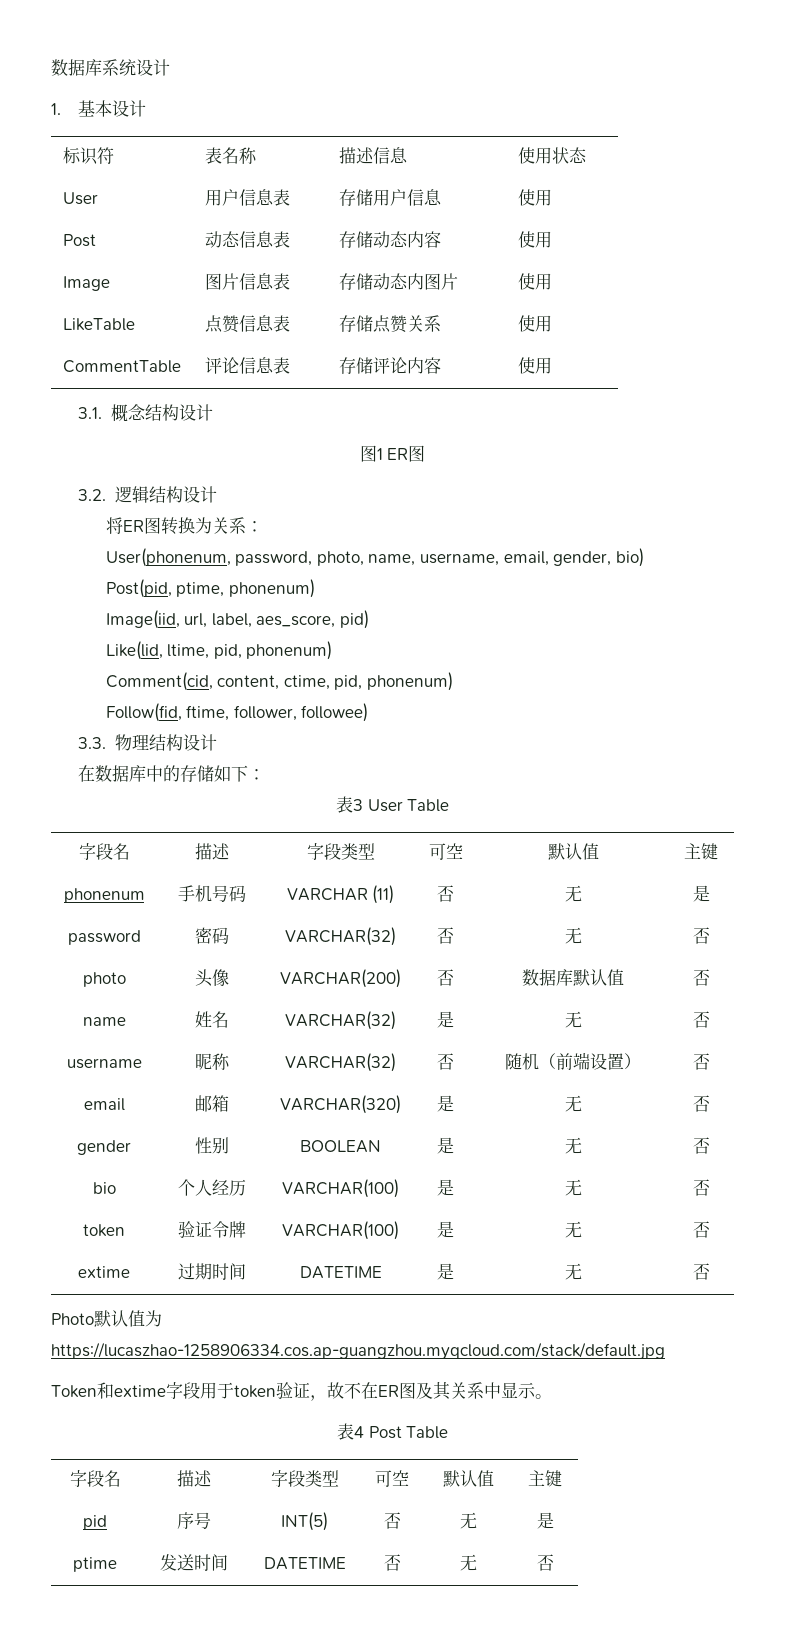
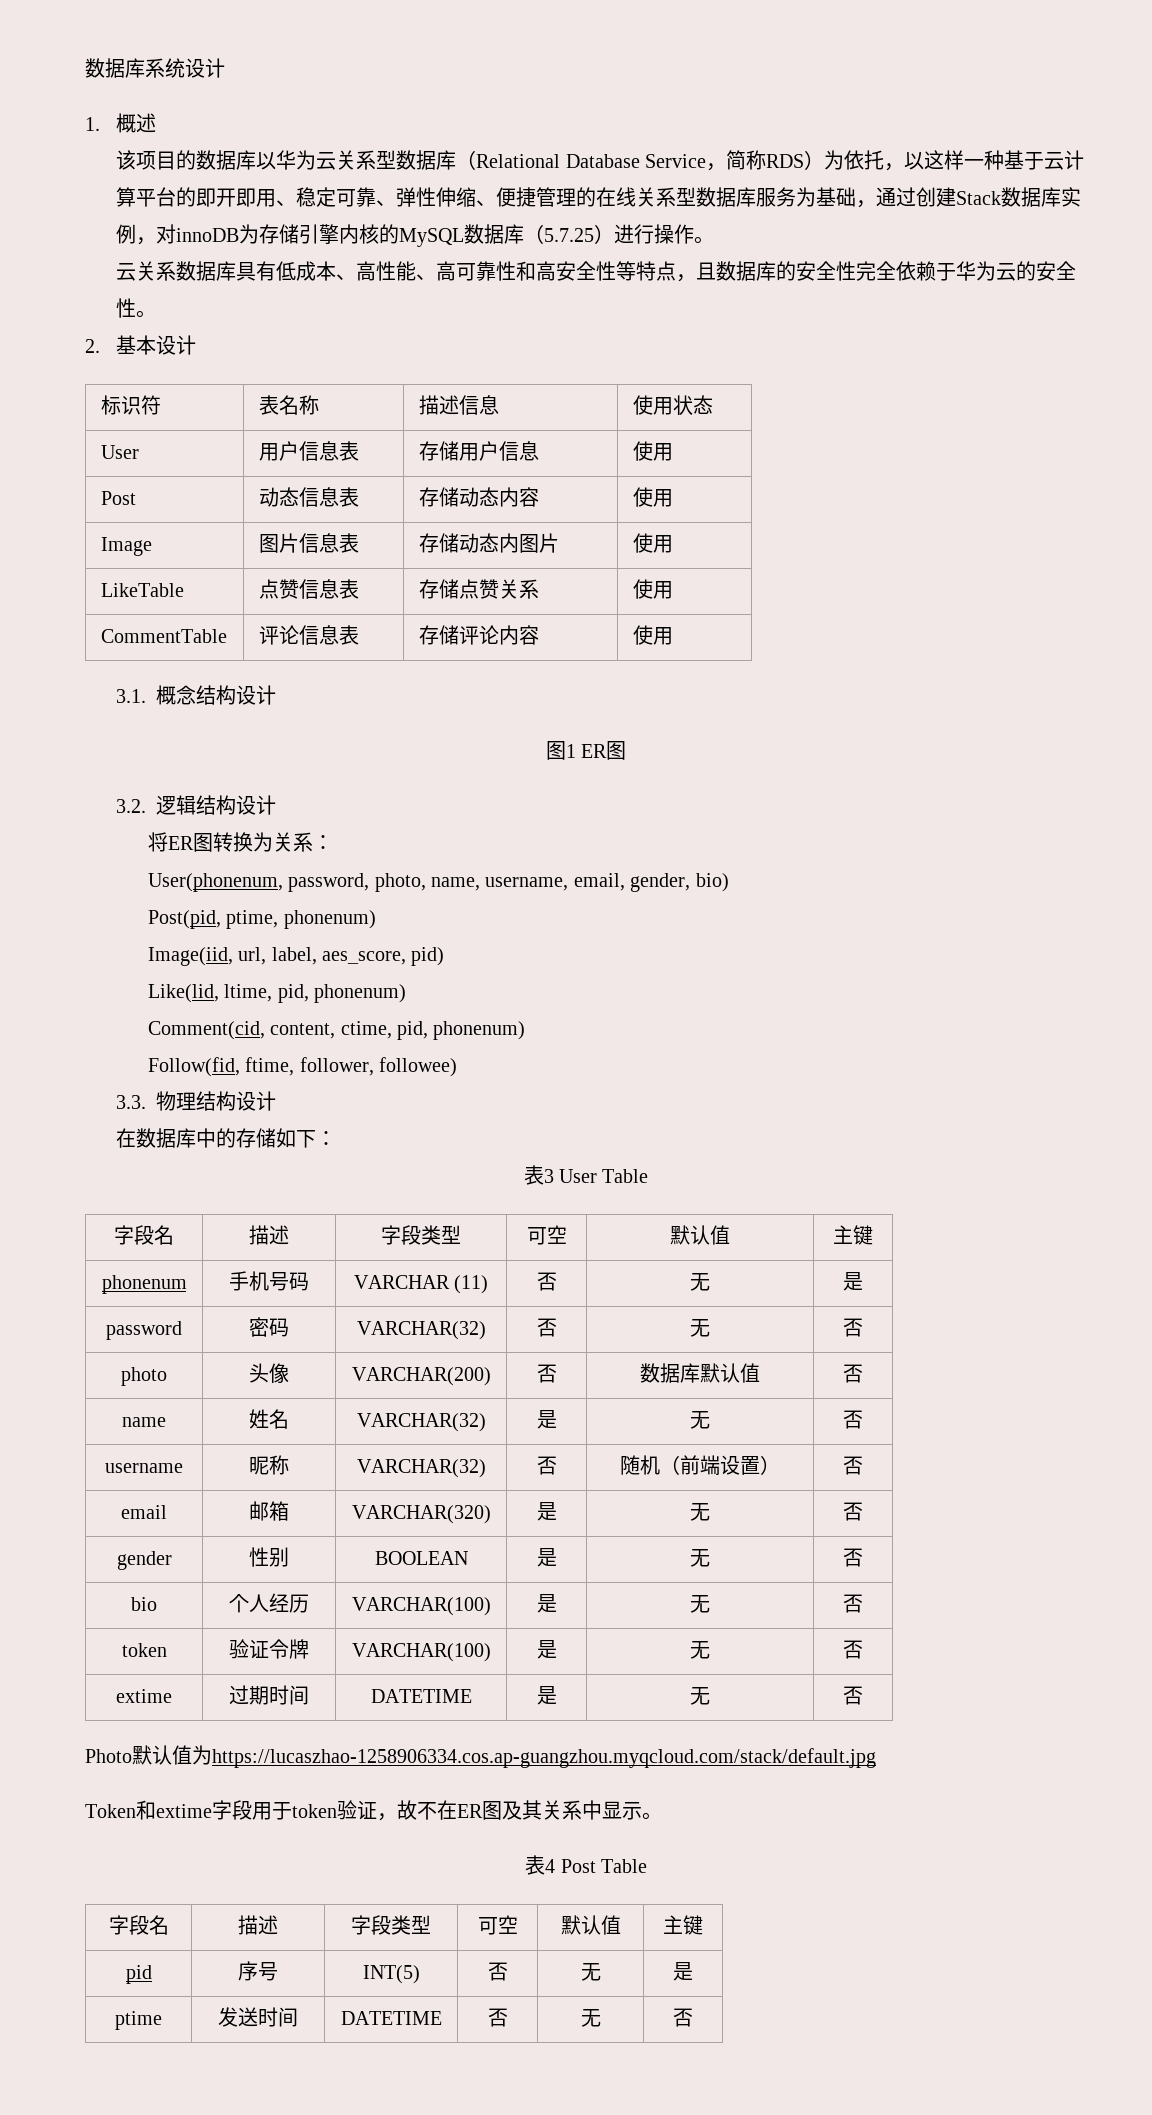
- 1.基本设计
+ 1.概述
+ 该项目的数据库以华为云关系型数据库（Relational Database Service，简称RDS）为依托，以这样一种基于云计算平台的即开即用、稳定可靠、弹性伸缩、便捷管理的在线关系型数据库服务为基础，通过创建Stack数据库实例，对innoDB为存储引擎内核的MySQL数据库（5.7.25）进行操作。
+ 云关系数据库具有低成本、高性能、高可靠性和高安全性等特点，且数据库的安全性完全依赖于华为云的安全性。
+ 2.基本设计

